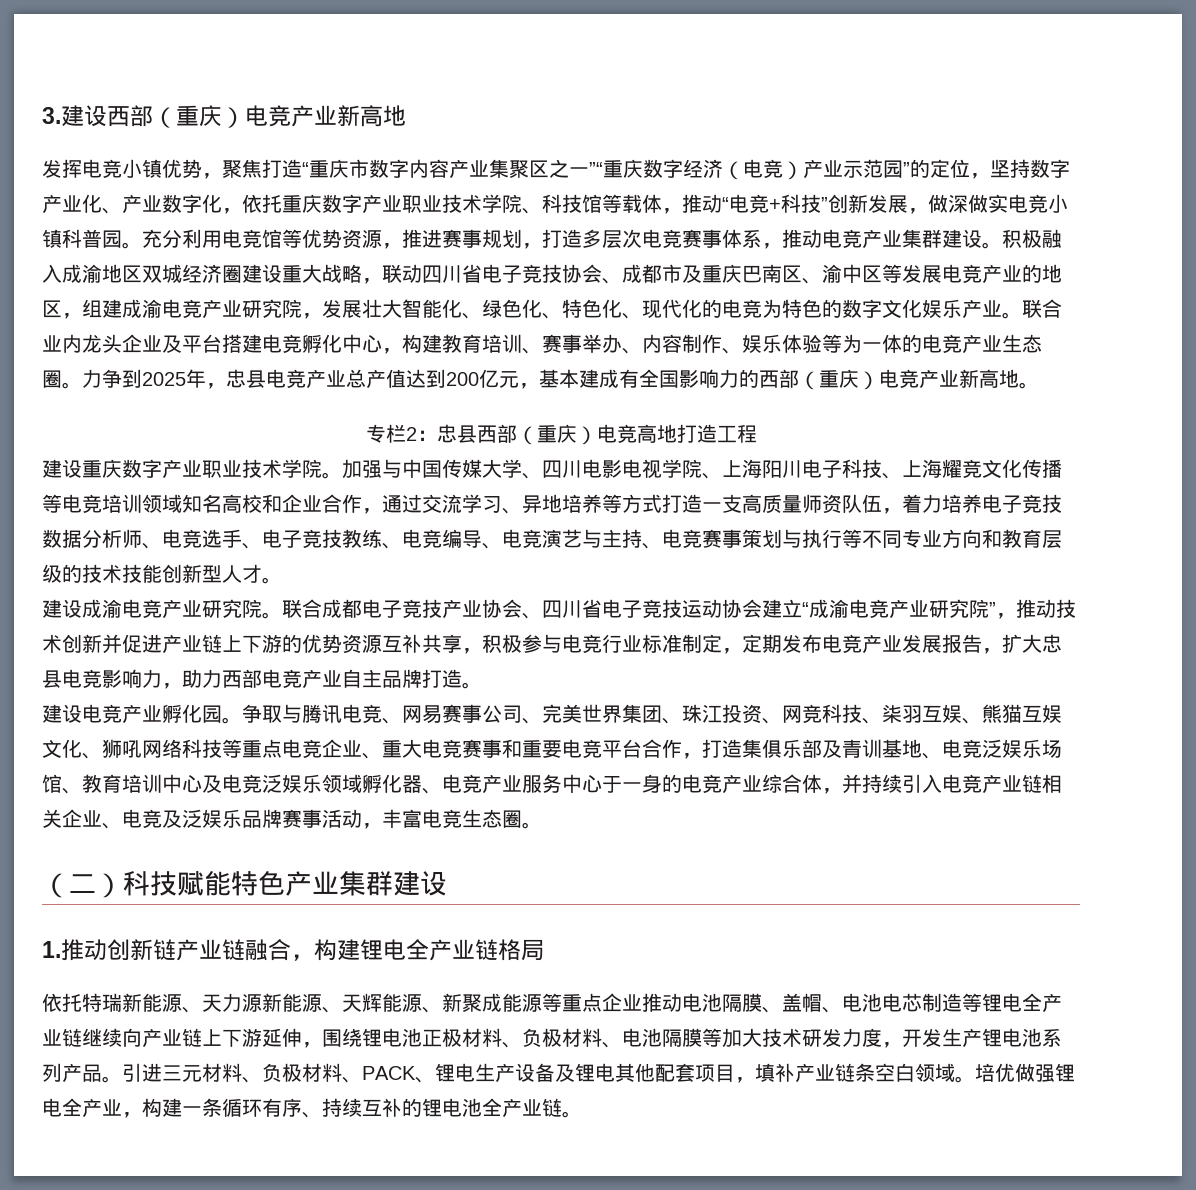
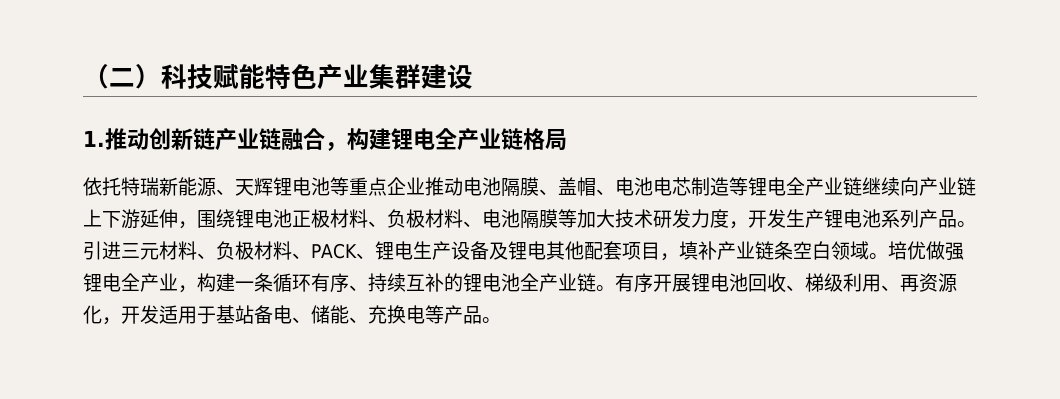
- 3.建设西部（重庆）电竞产业新高地
- 发挥电竞小镇优势，聚焦打造“重庆市数字内容产业集聚区之一”“重庆数字经济（电竞）产业示范园”的定位，坚持数字产业化、产业数字化，依托重庆数字产业职业技术学院、科技馆等载体，推动“电竞+科技”创新发展，做深做实电竞小镇科普园。充分利用电竞馆等优势资源，推进赛事规划，打造多层次电竞赛事体系，推动电竞产业集群建设。积极融入成渝地区双城经济圈建设重大战略，联动四川省电子竞技协会、成都市及重庆巴南区、渝中区等发展电竞产业的地区，组建成渝电竞产业研究院，发展壮大智能化、绿色化、特色化、现代化的电竞为特色的数字文化娱乐产业。联合业内龙头企业及平台搭建电竞孵化中心，构建教育培训、赛事举办、内容制作、娱乐体验等为一体的电竞产业生态圈。力争到2025年，忠县电竞产业总产值达到200亿元，基本建成有全国影响力的西部（重庆）电竞产业新高地。
- 专栏2：忠县西部（重庆）电竞高地打造工程
- 建设重庆数字产业职业技术学院。加强与中国传媒大学、四川电影电视学院、上海阳川电子科技、上海耀竞文化传播等电竞培训领域知名高校和企业合作，通过交流学习、异地培养等方式打造一支高质量师资队伍，着力培养电子竞技数据分析师、电竞选手、电子竞技教练、电竞编导、电竞演艺与主持、电竞赛事策划与执行等不同专业方向和教育层级的技术技能创新型人才。
- 建设成渝电竞产业研究院。联合成都电子竞技产业协会、四川省电子竞技运动协会建立“成渝电竞产业研究院”，推动技术创新并促进产业链上下游的优势资源互补共享，积极参与电竞行业标准制定，定期发布电竞产业发展报告，扩大忠县电竞影响力，助力西部电竞产业自主品牌打造。
- 建设电竞产业孵化园。争取与腾讯电竞、网易赛事公司、完美世界集团、珠江投资、网竞科技、柒羽互娱、熊猫互娱文化、狮吼网络科技等重点电竞企业、重大电竞赛事和重要电竞平台合作，打造集俱乐部及青训基地、电竞泛娱乐场馆、教育培训中心及电竞泛娱乐领域孵化器、电竞产业服务中心于一身的电竞产业综合体，并持续引入电竞产业链相关企业、电竞及泛娱乐品牌赛事活动，丰富电竞生态圈。
- 依托特瑞新能源、天力源新能源、天辉能源、新聚成能源等重点企业推动电池隔膜、盖帽、电池电芯制造等锂电全产业链继续向产业链上下游延伸，围绕锂电池正极材料、负极材料、电池隔膜等加大技术研发力度，开发生产锂电池系列产品。
+ 依托特瑞新能源、天辉锂电池等重点企业推动电池隔膜、盖帽、电池电芯制造等锂电全产业链继续向产业链上下游延伸，围绕锂电池正极材料、负极材料、电池隔膜等加大技术研发力度，开发生产锂电池系列产品。
+ 有序开展锂电池回收、梯级利用、再资源化，开发适用于基站备电、储能、充换电等产品。

